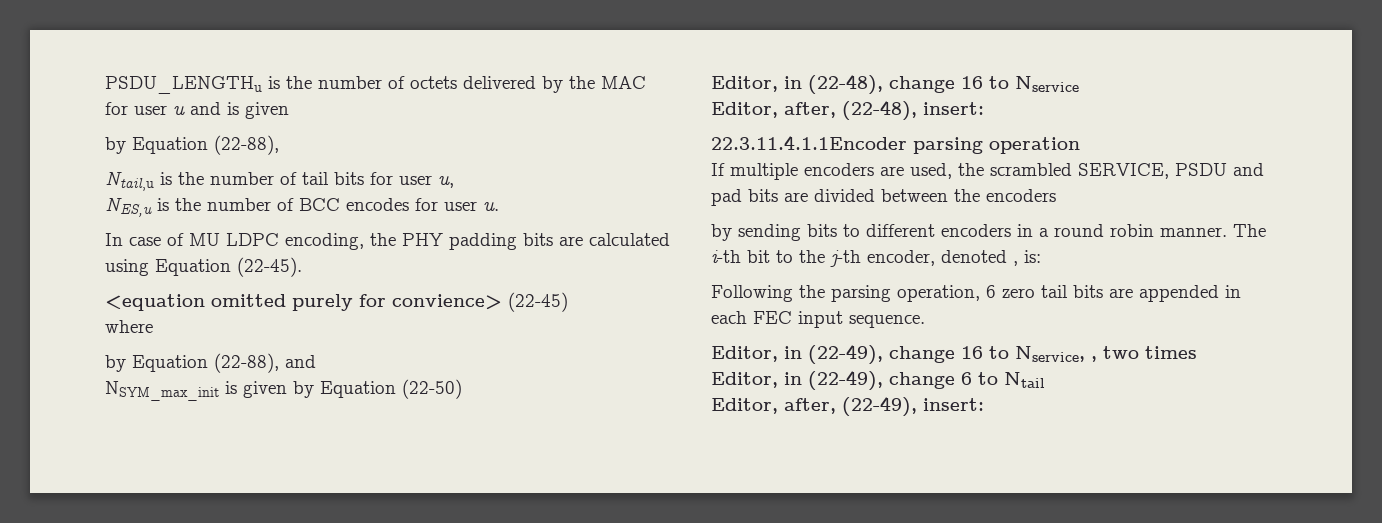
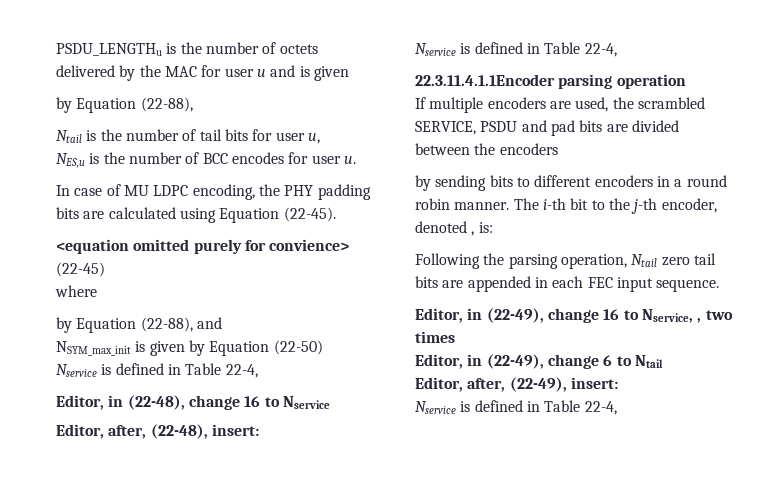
- Ntail,u is the number of tail bits for user u,
+ Ntail is the number of tail bits for user u,
  NSYM_max_init is given by Equation (22-50)
+ Nservice is defined in Table 22-4,
  Editor, after, (22-48), insert:
+ Nservice is defined in Table 22-4,
- Following the parsing operation, 6 zero tail bits are appended in each FEC input sequence.
+ Following the parsing operation, Ntail zero tail bits are appended in each FEC input sequence.
  Editor, after, (22-49), insert:
+ Nservice is defined in Table 22-4,

